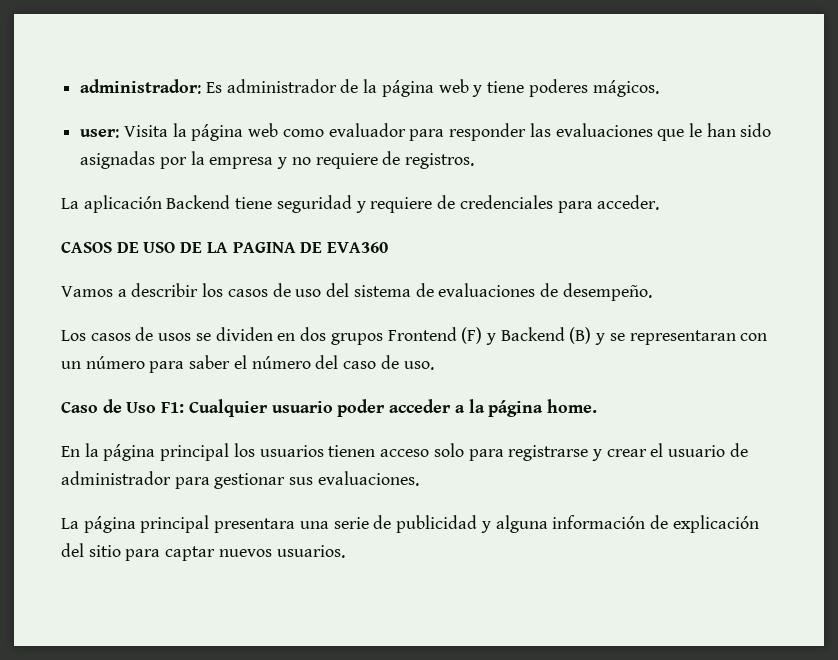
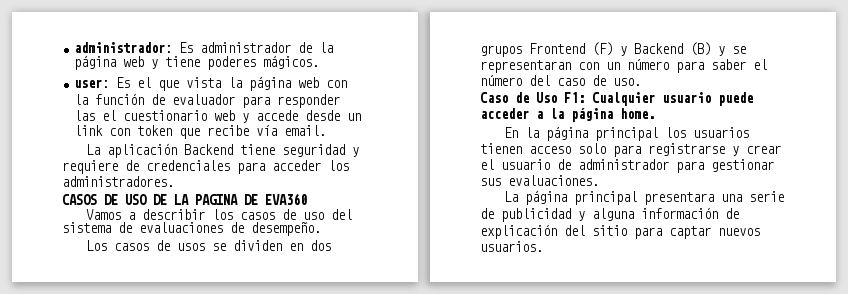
- user: Visita la página web como evaluador para responder las evaluaciones que le han sido asignadas por la empresa y no requiere de registros.
+ user: Es el que vista la página web con la función de evaluador para responder las el cuestionario web y accede desde un link con token que recibe vía email.
- La aplicación Backend tiene seguridad y requiere de credenciales para acceder.
+ La aplicación Backend tiene seguridad y requiere de credenciales para acceder los administradores.
- Caso de Uso F1: Cualquier usuario poder acceder a la página home.
+ Caso de Uso F1: Cualquier usuario puede acceder a la página home.

